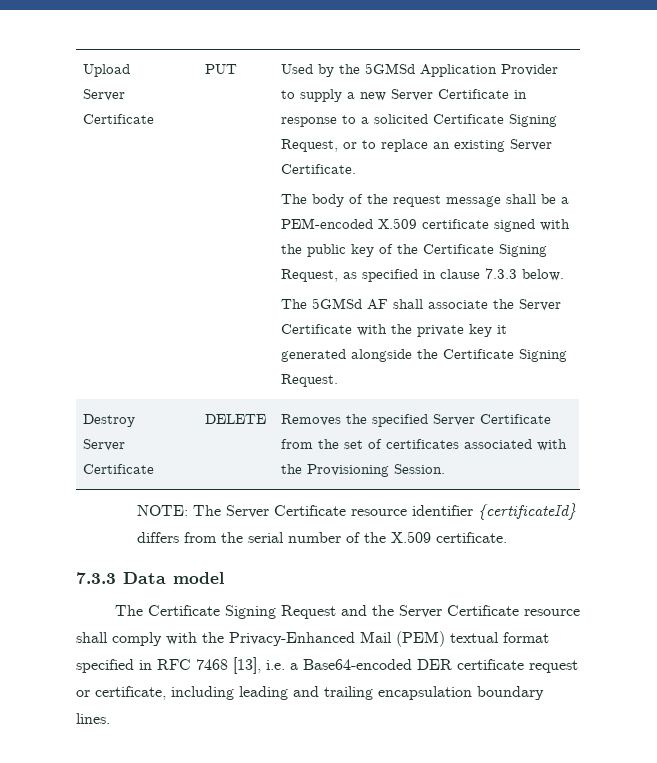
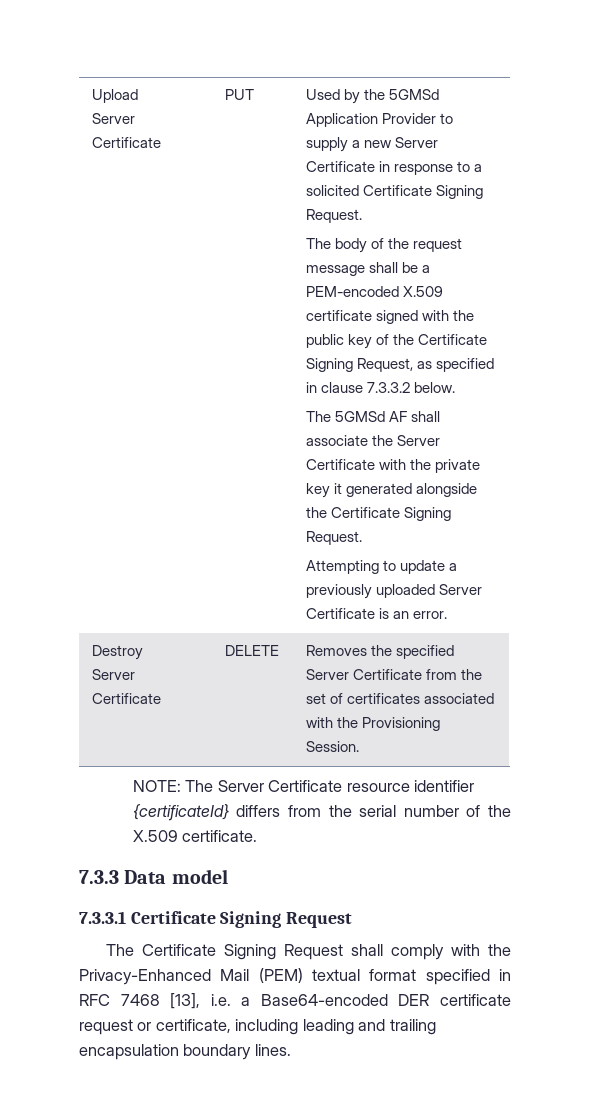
- Used by the 5GMSd Application Provider to supply a new Server Certificate in response to a solicited Certificate Signing Request, or to replace an existing Server Certificate.
+ Used by the 5GMSd Application Provider to supply a new Server Certificate in response to a solicited Certificate Signing Request.
- The body of the request message shall be a PEM-encoded X.509 certificate signed with the public key of the Certificate Signing Request, as specified in clause 7.3.3 below.
+ The body of the request message shall be a PEM-encoded X.509 certificate signed with the public key of the Certificate Signing Request, as specified in clause 7.3.3.2 below.
+ Attempting to update a previously uploaded Server Certificate is an error.
+ 7.3.3.1 Certificate Signing Request
- The Certificate Signing Request and the Server Certificate resource shall comply with the Privacy-Enhanced Mail (PEM) textual format specified in RFC 7468 [13], i.e. a Base64-encoded DER certificate request or certificate, including leading and trailing encapsulation boundary lines.
+ The Certificate Signing Request shall comply with the Privacy-Enhanced Mail (PEM) textual format specified in RFC 7468 [13], i.e. a Base64-encoded DER certificate request or certificate, including leading and trailing encapsulation boundary lines.

